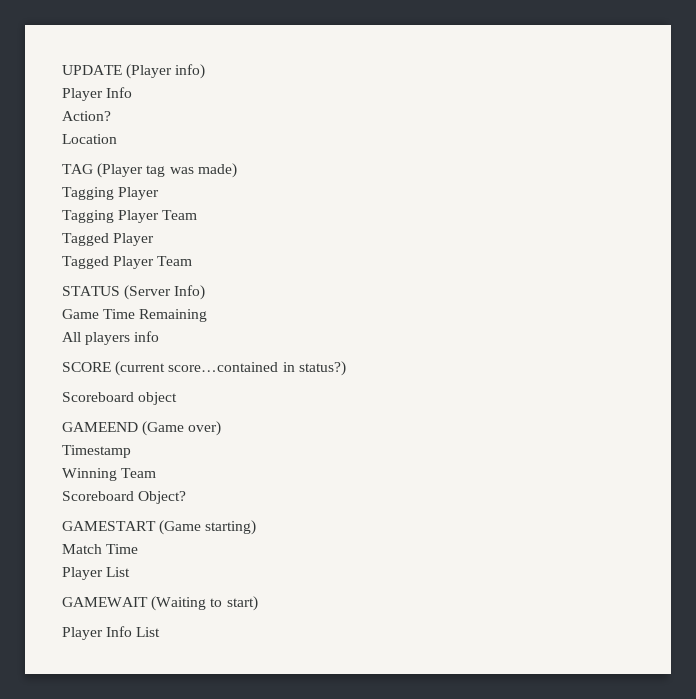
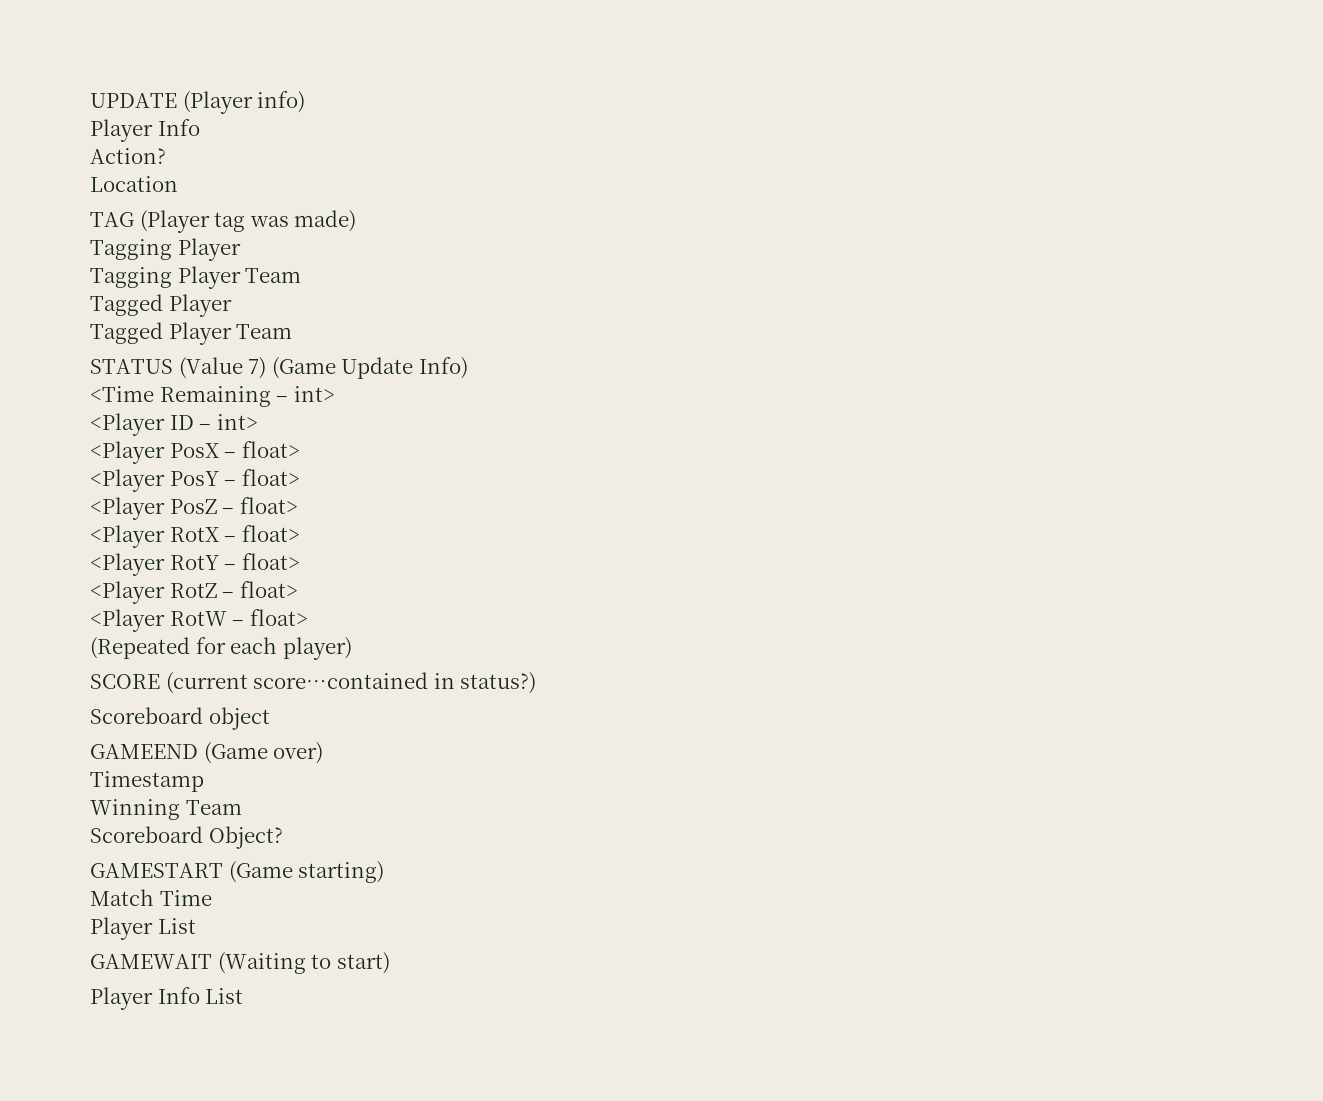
- STATUS (Server Info)
+ STATUS (Value 7) (Game Update Info)
- Game Time Remaining
- All players info
+ <Time Remaining – int>
+ <Player ID – int>
+ <Player PosX – float>
+ <Player PosY – float>
+ <Player PosZ – float>
+ <Player RotX – float>
+ <Player RotY – float>
+ <Player RotZ – float>
+ <Player RotW – float>
+ (Repeated for each player)

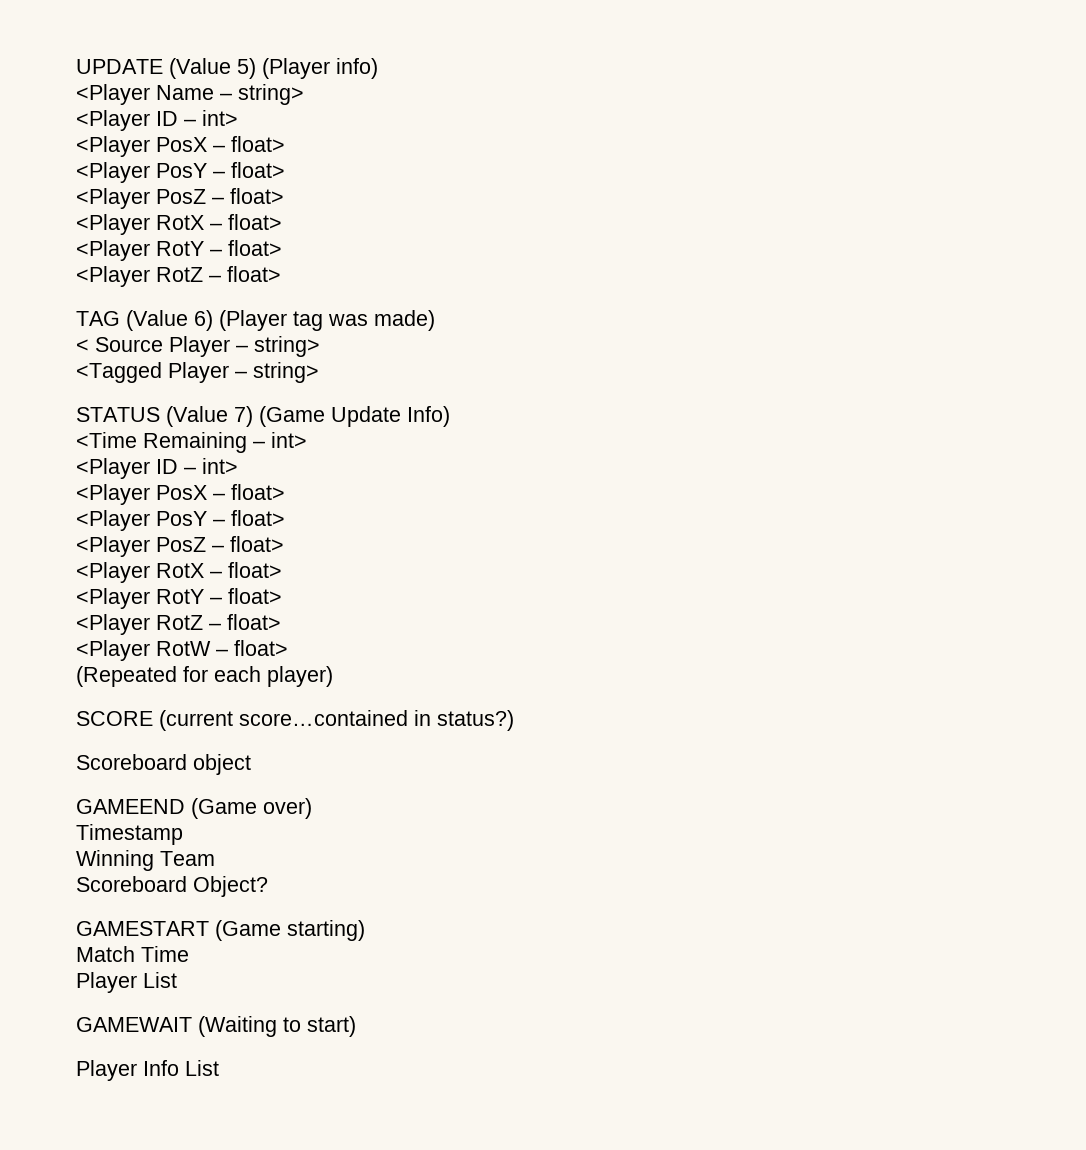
- UPDATE (Player info)
- Player Info
- Action?
- Location
+ UPDATE (Value 5) (Player info)
+ <Player Name – string>
+ <Player ID – int>
+ <Player PosX – float>
+ <Player PosY – float>
+ <Player PosZ – float>
+ <Player RotX – float>
+ <Player RotY – float>
+ <Player RotZ – float>
- TAG (Player tag was made)
- Tagging Player
- Tagging Player Team
- Tagged Player
- Tagged Player Team
+ TAG (Value 6) (Player tag was made)
+ < Source Player – string>
+ <Tagged Player – string>

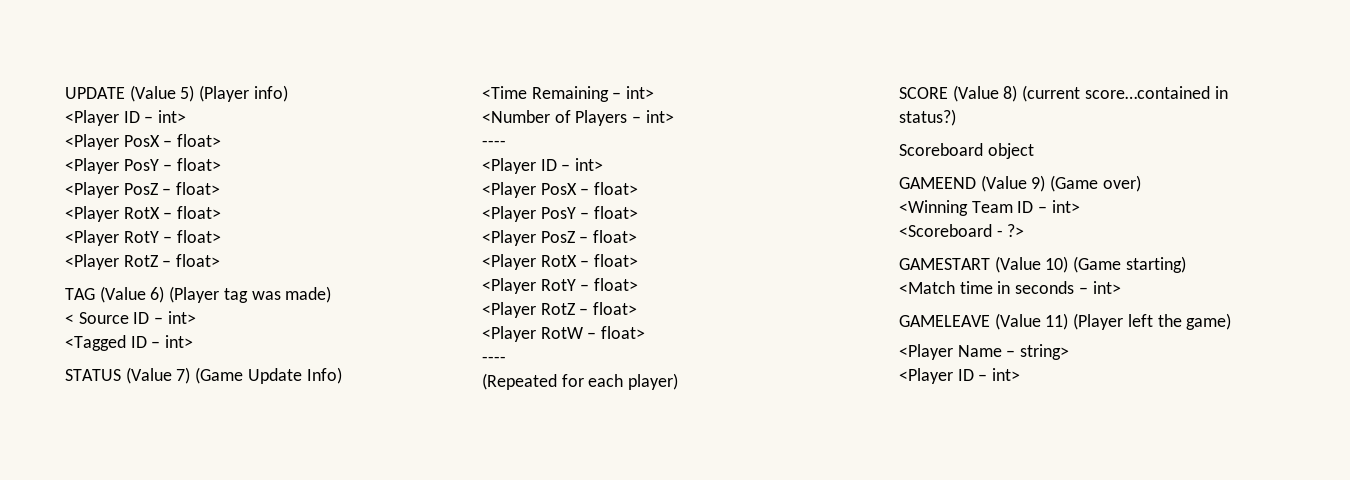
- <Player Name – string>
- < Source Player – string>
- <Tagged Player – string>
+ < Source ID – int>
+ <Tagged ID – int>
+ <Number of Players – int>
+ ----
  <Player RotW – float>
+ ----
- SCORE (current score…contained in status?)
+ SCORE (Value 8) (current score…contained in status?)
- GAMEEND (Game over)
+ GAMEEND (Value 9) (Game over)
- Timestamp
- Winning Team
- Scoreboard Object?
+ <Winning Team ID – int>
+ <Scoreboard - ?>
- GAMESTART (Game starting)
+ GAMESTART (Value 10) (Game starting)
- Match Time
- Player List
- GAMEWAIT (Waiting to start)
- Player Info List
+ <Match time in seconds – int>
+ GAMELEAVE (Value 11) (Player left the game)
+ <Player Name – string>
+ <Player ID – int>

